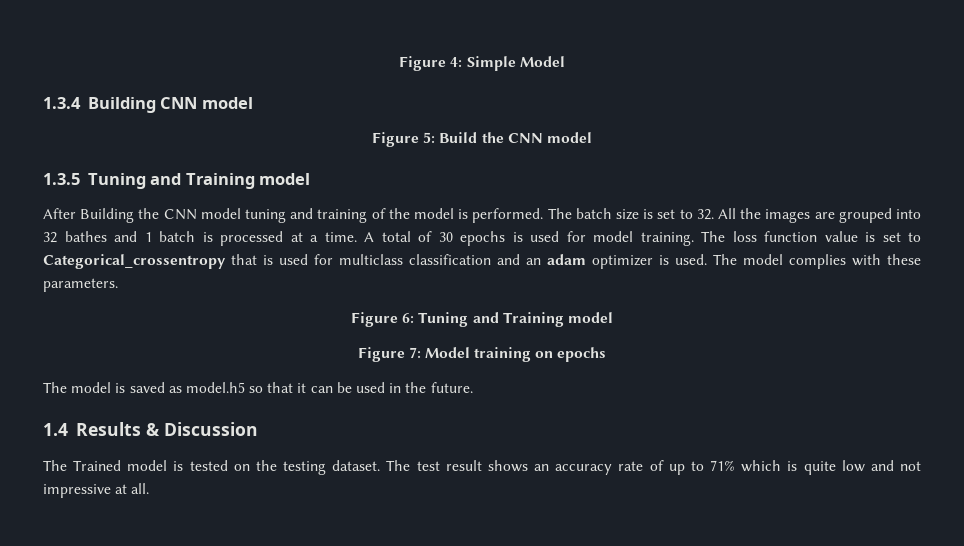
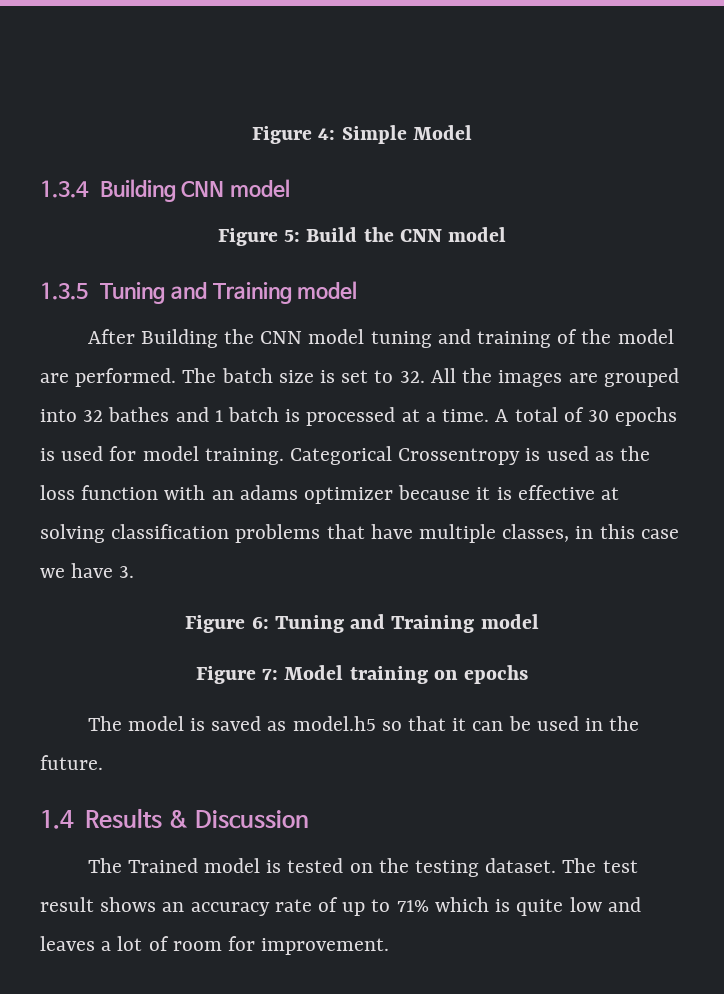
- After Building the CNN model tuning and training of the model is performed.
+ After Building the CNN model tuning and training of the model are performed.
- The loss function value is set to Categorical_crossentropy that is used for multiclass classification and an adam optimizer is used. The model complies with these parameters.
+ Categorical Crossentropy is used as the loss function with an adams optimizer because it is effective at solving classification problems that have multiple classes, in this case we have 3.
- The test result shows an accuracy rate of up to 71% which is quite low and not impressive at all.
+ The test result shows an accuracy rate of up to 71% which is quite low and leaves a lot of room for improvement.

